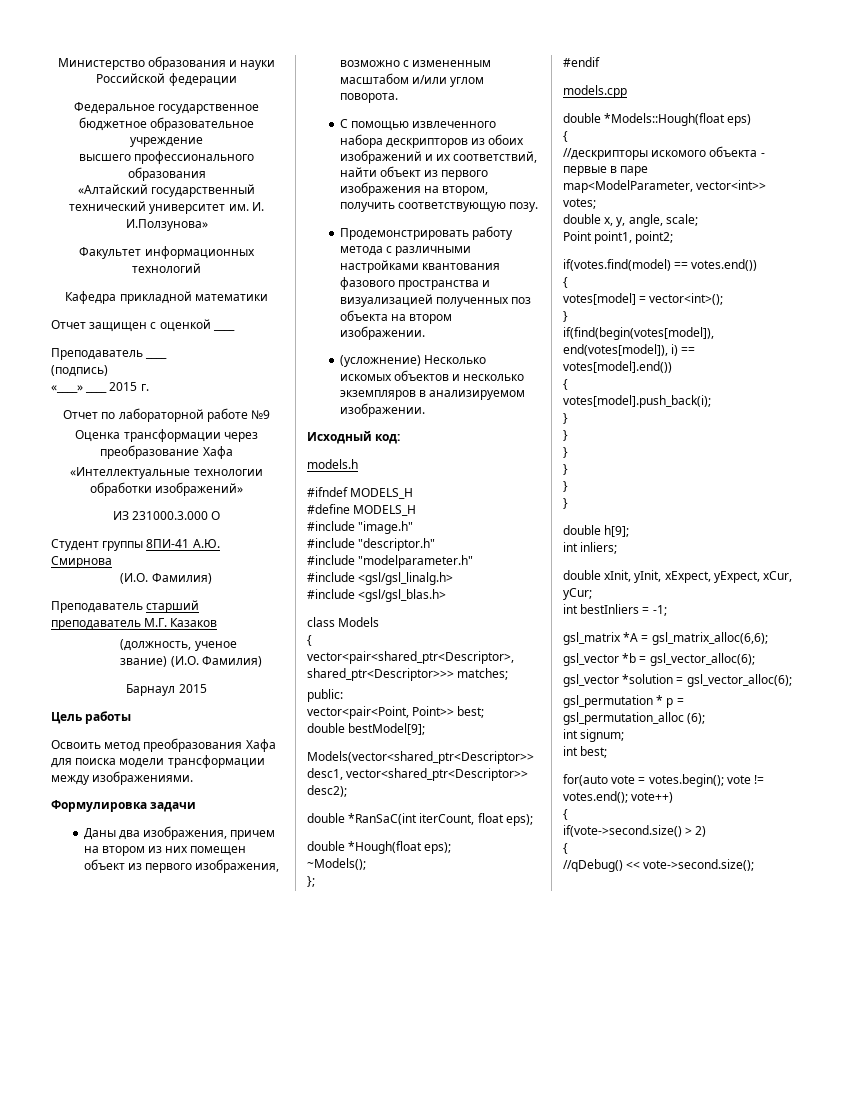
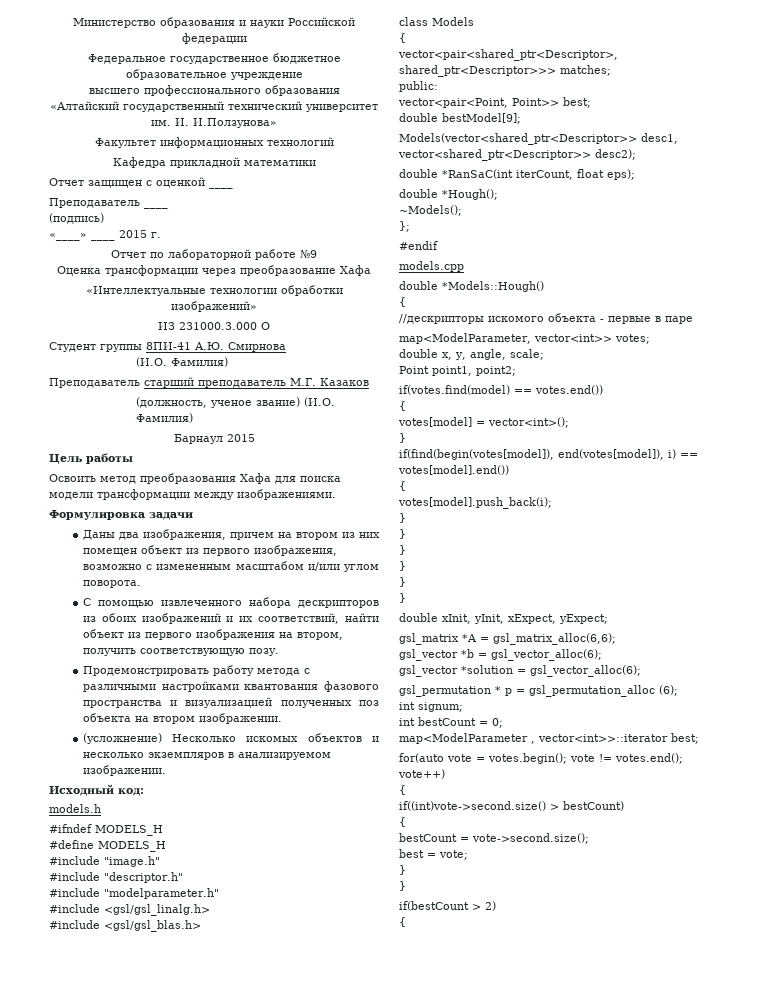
- double *Hough(float eps);
+ double *Hough();
- double *Models::Hough(float eps)
+ double *Models::Hough()
- double h[9];
- int inliers;
- double xInit, yInit, xExpect, yExpect, xCur, yCur;
- int bestInliers = -1;
+ double xInit, yInit, xExpect, yExpect;
- int best;
+ int bestCount = 0;
+ map<ModelParameter , vector<int>>::iterator best;
- if(vote->second.size() > 2)
+ if((int)vote->second.size() > bestCount)
+ {
+ bestCount = vote->second.size();
+ best = vote;
+ }
+ }
+ if(bestCount > 2)
- //qDebug() << vote->second.size();

